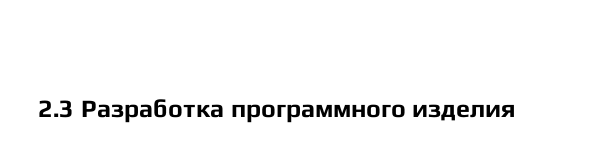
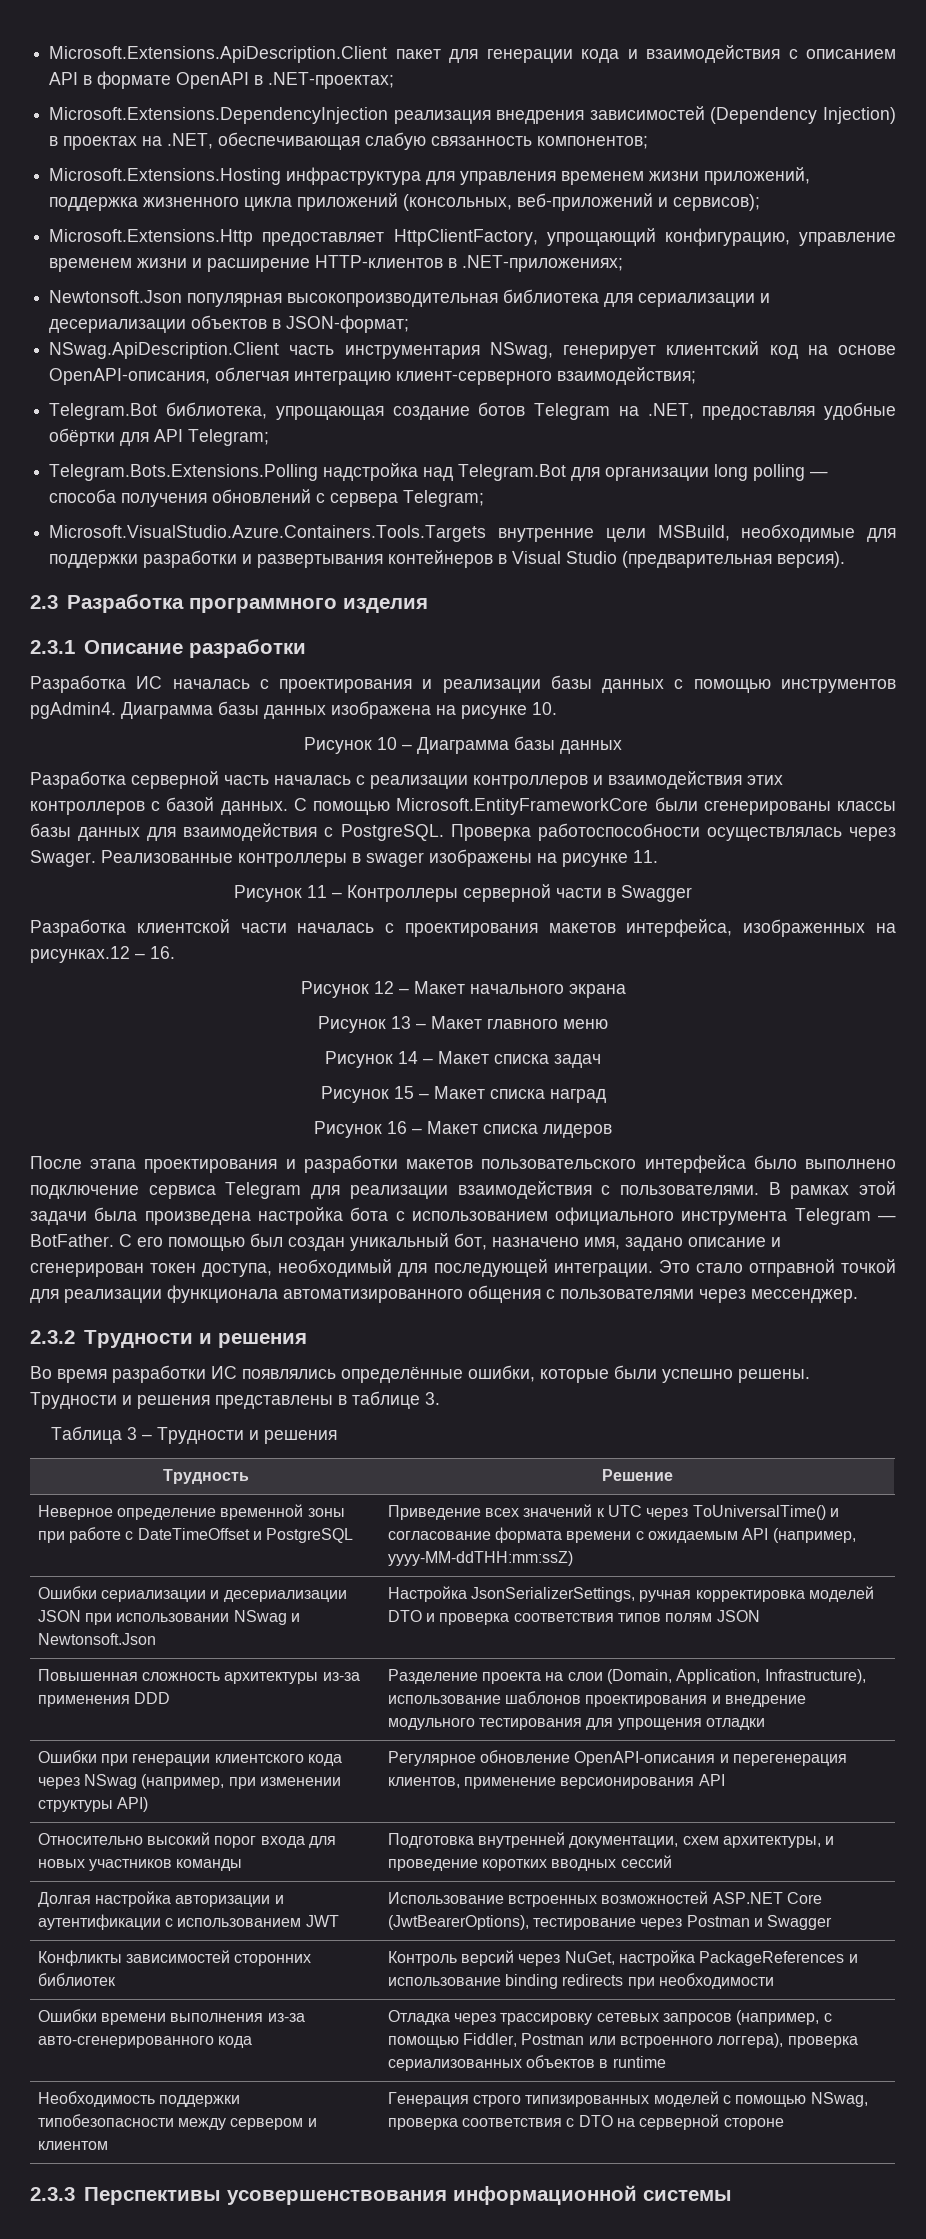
+ Microsoft.Extensions.ApiDescription.Client пакет для генерации кода и взаимодействия с описанием API в формате OpenAPI в .NET-проектах;
+ Microsoft.Extensions.DependencyInjection реализация внедрения зависимостей (Dependency Injection) в проектах на .NET, обеспечивающая слабую связанность компонентов;
+ Microsoft.Extensions.Hosting инфраструктура для управления временем жизни приложений, поддержка жизненного цикла приложений (консольных, веб-приложений и сервисов);
+ Microsoft.Extensions.Http предоставляет HttpClientFactory, упрощающий конфигурацию, управление временем жизни и расширение HTTP-клиентов в .NET-приложениях;
+ Newtonsoft.Json популярная высокопроизводительная библиотека для сериализации и десериализации объектов в JSON-формат;
+ NSwag.ApiDescription.Client часть инструментария NSwag, генерирует клиентский код на основе OpenAPI-описания, облегчая интеграцию клиент-серверного взаимодействия;
+ Telegram.Bot библиотека, упрощающая создание ботов Telegram на .NET, предоставляя удобные обёртки для API Telegram;
+ Telegram.Bots.Extensions.Polling надстройка над Telegram.Bot для организации long polling — способа получения обновлений с сервера Telegram;
+ Microsoft.VisualStudio.Azure.Containers.Tools.Targets внутренние цели MSBuild, необходимые для поддержки разработки и развертывания контейнеров в Visual Studio (предварительная версия).
  2.3 Разработка программного изделия
+ 2.3.1 Описание разработки
+ Разработка ИС началась с проектирования и реализации базы данных с помощью инструментов pgAdmin4. Диаграмма базы данных изображена на рисунке 10.
+ Рисунок 10 – Диаграмма базы данных
+ Разработка серверной часть началась с реализации контроллеров и взаимодействия этих контроллеров с базой данных. С помощью Microsoft.EntityFrameworkCore были сгенерированы классы базы данных для взаимодействия с PostgreSQL. Проверка работоспособности осуществлялась через Swager. Реализованные контроллеры в swager изображены на рисунке 11.
+ Рисунок 11 – Контроллеры серверной части в Swagger
+ Разработка клиентской части началась с проектирования макетов интерфейса, изображенных на рисунках.12 – 16.
+ Рисунок 12 – Макет начального экрана
+ Рисунок 13 – Макет главного меню
+ Рисунок 14 – Макет списка задач
+ Рисунок 15 – Макет списка наград
+ Рисунок 16 – Макет списка лидеров
+ После этапа проектирования и разработки макетов пользовательского интерфейса было выполнено подключение сервиса Telegram для реализации взаимодействия с пользователями. В рамках этой задачи была произведена настройка бота с использованием официального инструмента Telegram — BotFather. С его помощью был создан уникальный бот, назначено имя, задано описание и сгенерирован токен доступа, необходимый для последующей интеграции. Это стало отправной точкой для реализации функционала автоматизированного общения с пользователями через мессенджер.
+ 2.3.2 Трудности и решения
+ Во время разработки ИС появлялись определённые ошибки, которые были успешно решены. Трудности и решения представлены в таблице 3.
+ Таблица 3 – Трудности и решения
+ Трудность | Решение
+ Неверное определение временной зоны при работе с DateTimeOffset и PostgreSQL | Приведение всех значений к UTC через ToUniversalTime() и согласование формата времени с ожидаемым API (например, yyyy-MM-ddTHH:mm:ssZ)
+ Ошибки сериализации и десериализации JSON при использовании NSwag и Newtonsoft.Json | Настройка JsonSerializerSettings, ручная корректировка моделей DTO и проверка соответствия типов полям JSON
+ Повышенная сложность архитектуры из-за применения DDD | Разделение проекта на слои (Domain, Application, Infrastructure), использование шаблонов проектирования и внедрение модульного тестирования для упрощения отладки
+ Ошибки при генерации клиентского кода через NSwag (например, при изменении структуры API) | Регулярное обновление OpenAPI-описания и перегенерация клиентов, применение версионирования API
+ Относительно высокий порог входа для новых участников команды | Подготовка внутренней документации, схем архитектуры, и проведение коротких вводных сессий
+ Долгая настройка авторизации и аутентификации с использованием JWT | Использование встроенных возможностей ASP.NET Core (JwtBearerOptions), тестирование через Postman и Swagger
+ Конфликты зависимостей сторонних библиотек | Контроль версий через NuGet, настройка PackageReferences и использование binding redirects при необходимости
+ Ошибки времени выполнения из-за авто-сгенерированного кода | Отладка через трассировку сетевых запросов (например, с помощью Fiddler, Postman или встроенного логгера), проверка сериализованных объектов в runtime
+ Необходимость поддержки типобезопасности между сервером и клиентом | Генерация строго типизированных моделей с помощью NSwag, проверка соответствия с DTO на серверной стороне
+ 2.3.3 Перспективы усовершенствования информационной системы

